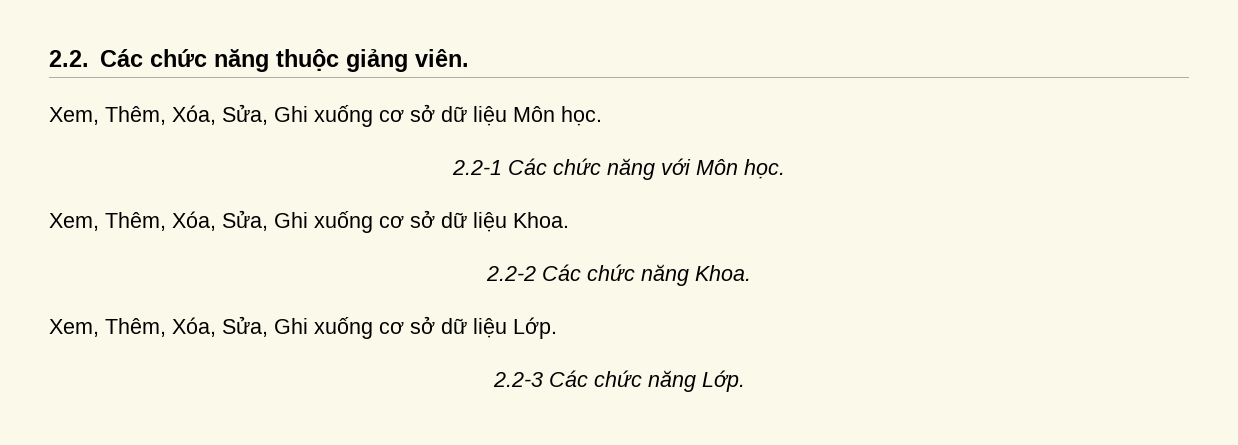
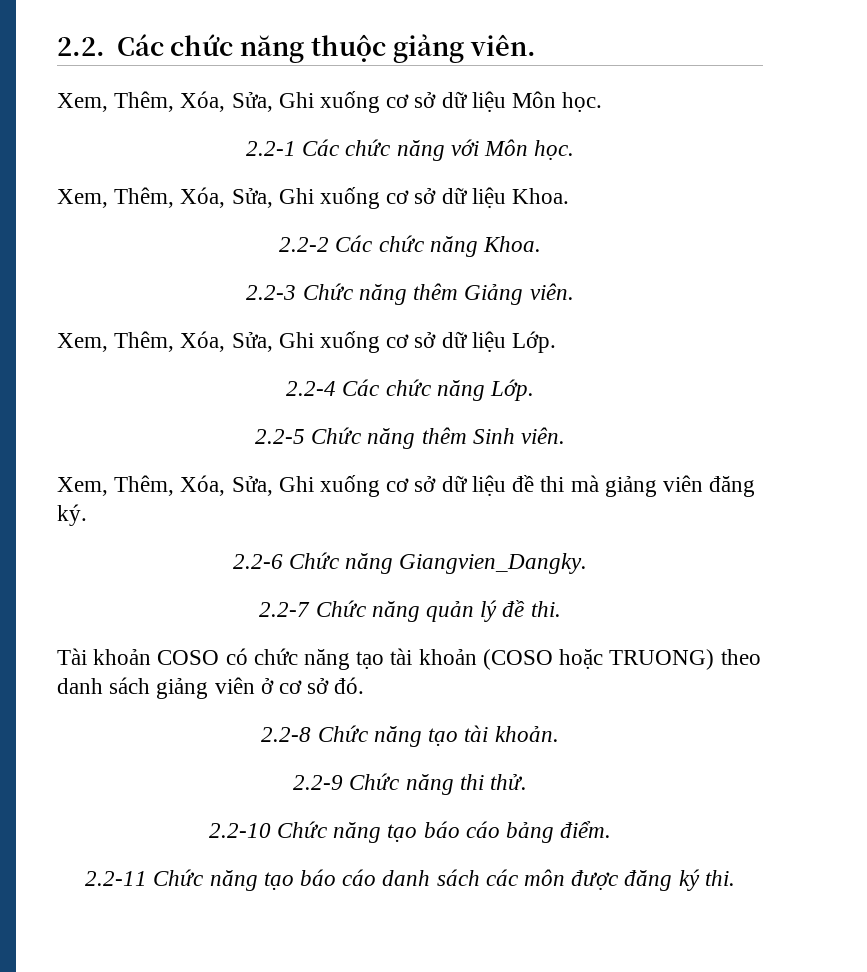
+ 2.2-3 Chức năng thêm Giảng viên.
- 2.2-3 Các chức năng Lớp.
+ 2.2-4 Các chức năng Lớp.
+ 2.2-5 Chức năng thêm Sinh viên.
+ Xem, Thêm, Xóa, Sửa, Ghi xuống cơ sở dữ liệu đề thi mà giảng viên đăng ký.
+ 2.2-6 Chức năng Giangvien_Dangky.
+ 2.2-7 Chức năng quản lý đề thi.
+ Tài khoản COSO có chức năng tạo tài khoản (COSO hoặc TRUONG) theo danh sách giảng viên ở cơ sở đó.
+ 2.2-8 Chức năng tạo tài khoản.
+ 2.2-9 Chức năng thi thử.
+ 2.2-10 Chức năng tạo báo cáo bảng điểm.
+ 2.2-11 Chức năng tạo báo cáo danh sách các môn được đăng ký thi.

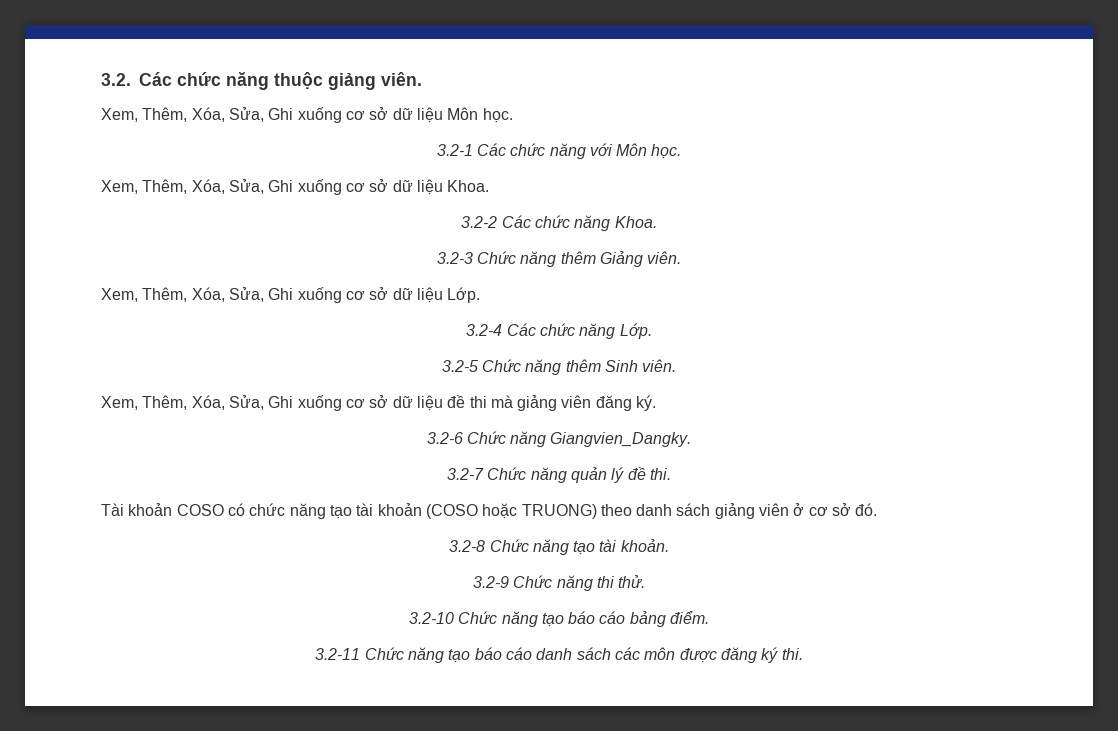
- 2.2. Các chức năng thuộc giảng viên.
+ 3.2. Các chức năng thuộc giảng viên.
- 2.2-1 Các chức năng với Môn học.
+ 3.2-1 Các chức năng với Môn học.
- 2.2-2 Các chức năng Khoa.
+ 3.2-2 Các chức năng Khoa.
- 2.2-3 Chức năng thêm Giảng viên.
+ 3.2-3 Chức năng thêm Giảng viên.
- 2.2-4 Các chức năng Lớp.
+ 3.2-4 Các chức năng Lớp.
- 2.2-5 Chức năng thêm Sinh viên.
+ 3.2-5 Chức năng thêm Sinh viên.
- 2.2-6 Chức năng Giangvien_Dangky.
+ 3.2-6 Chức năng Giangvien_Dangky.
- 2.2-7 Chức năng quản lý đề thi.
+ 3.2-7 Chức năng quản lý đề thi.
- 2.2-8 Chức năng tạo tài khoản.
+ 3.2-8 Chức năng tạo tài khoản.
- 2.2-9 Chức năng thi thử.
+ 3.2-9 Chức năng thi thử.
- 2.2-10 Chức năng tạo báo cáo bảng điểm.
+ 3.2-10 Chức năng tạo báo cáo bảng điểm.
- 2.2-11 Chức năng tạo báo cáo danh sách các môn được đăng ký thi.
+ 3.2-11 Chức năng tạo báo cáo danh sách các môn được đăng ký thi.

